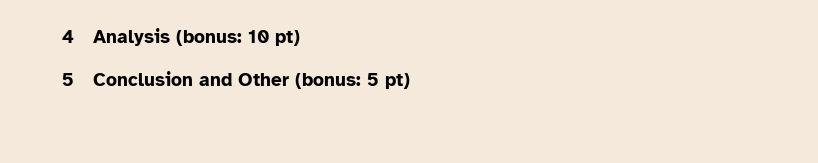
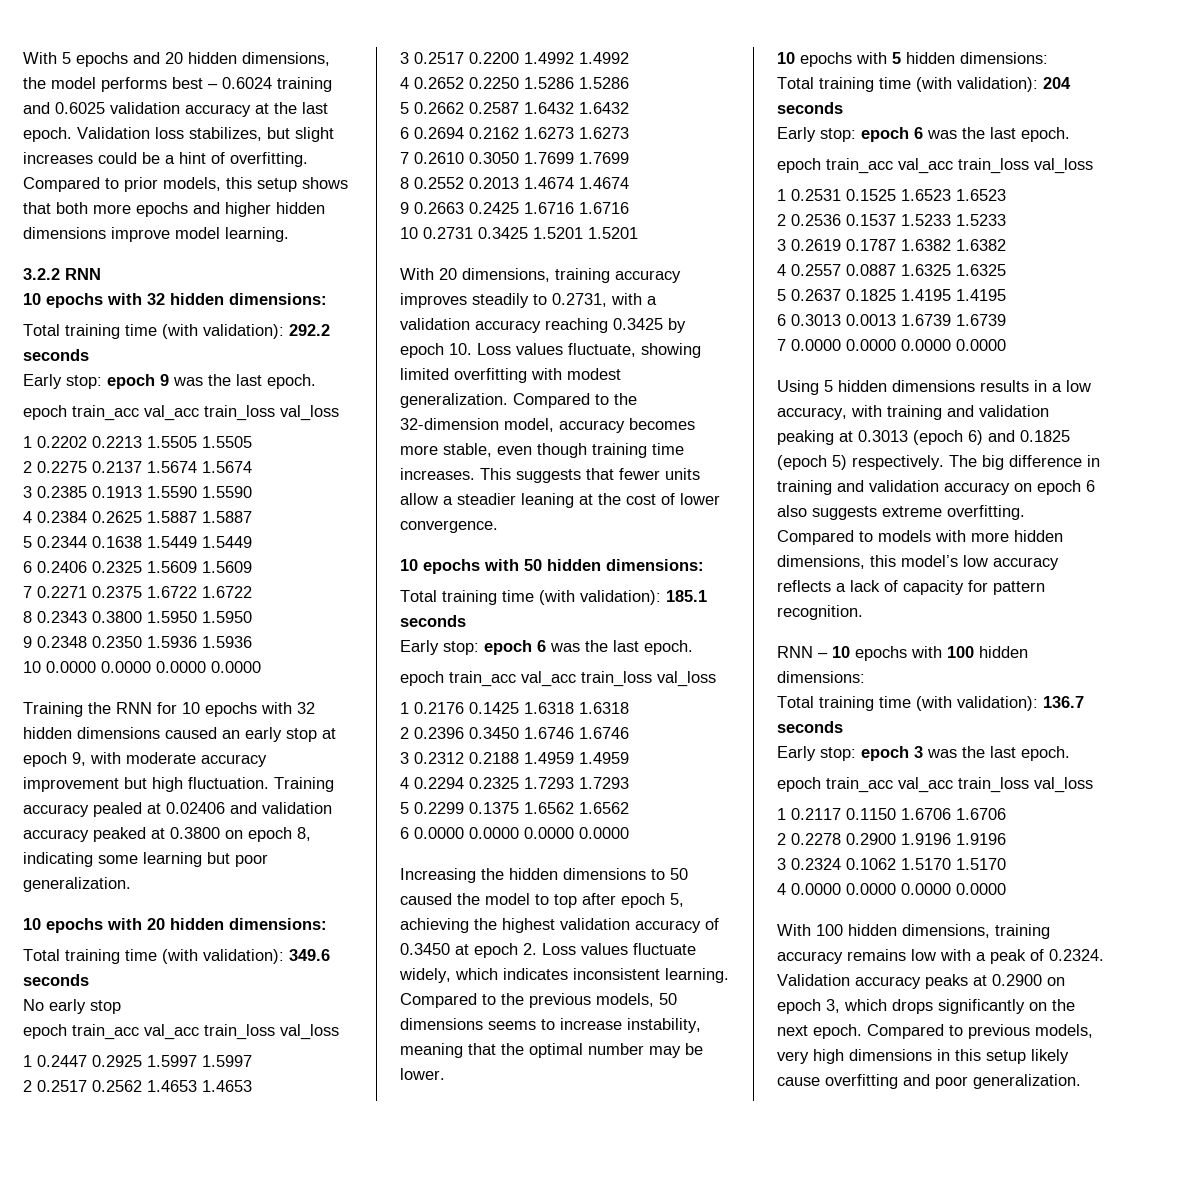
- 4 Analysis (bonus: 10 pt)
- 5 Conclusion and Other (bonus: 5 pt)
+ With 5 epochs and 20 hidden dimensions, the model performs best – 0.6024 training and 0.6025 validation accuracy at the last epoch. Validation loss stabilizes, but slight increases could be a hint of overfitting. Compared to prior models, this setup shows that both more epochs and higher hidden dimensions improve model learning.
+ 3.2.2 RNN
+ 10 epochs with 32 hidden dimensions:
+ Total training time (with validation): 292.2 seconds
+ Early stop: epoch 9 was the last epoch.
+ epoch train_acc val_acc train_loss val_loss
+ 1 0.2202 0.2213 1.5505 1.5505
+ 2 0.2275 0.2137 1.5674 1.5674
+ 3 0.2385 0.1913 1.5590 1.5590
+ 4 0.2384 0.2625 1.5887 1.5887
+ 5 0.2344 0.1638 1.5449 1.5449
+ 6 0.2406 0.2325 1.5609 1.5609
+ 7 0.2271 0.2375 1.6722 1.6722
+ 8 0.2343 0.3800 1.5950 1.5950
+ 9 0.2348 0.2350 1.5936 1.5936
+ 10 0.0000 0.0000 0.0000 0.0000
+ Training the RNN for 10 epochs with 32 hidden dimensions caused an early stop at epoch 9, with moderate accuracy improvement but high fluctuation. Training accuracy pealed at 0.02406 and validation accuracy peaked at 0.3800 on epoch 8, indicating some learning but poor generalization.
+ 10 epochs with 20 hidden dimensions:
+ Total training time (with validation): 349.6 seconds
+ No early stop
+ epoch train_acc val_acc train_loss val_loss
+ 1 0.2447 0.2925 1.5997 1.5997
+ 2 0.2517 0.2562 1.4653 1.4653
+ 3 0.2517 0.2200 1.4992 1.4992
+ 4 0.2652 0.2250 1.5286 1.5286
+ 5 0.2662 0.2587 1.6432 1.6432
+ 6 0.2694 0.2162 1.6273 1.6273
+ 7 0.2610 0.3050 1.7699 1.7699
+ 8 0.2552 0.2013 1.4674 1.4674
+ 9 0.2663 0.2425 1.6716 1.6716
+ 10 0.2731 0.3425 1.5201 1.5201
+ With 20 dimensions, training accuracy improves steadily to 0.2731, with a validation accuracy reaching 0.3425 by epoch 10. Loss values fluctuate, showing limited overfitting with modest generalization. Compared to the 32-dimension model, accuracy becomes more stable, even though training time increases. This suggests that fewer units allow a steadier leaning at the cost of lower convergence.
+ 10 epochs with 50 hidden dimensions:
+ Total training time (with validation): 185.1 seconds
+ Early stop: epoch 6 was the last epoch.
+ epoch train_acc val_acc train_loss val_loss
+ 1 0.2176 0.1425 1.6318 1.6318
+ 2 0.2396 0.3450 1.6746 1.6746
+ 3 0.2312 0.2188 1.4959 1.4959
+ 4 0.2294 0.2325 1.7293 1.7293
+ 5 0.2299 0.1375 1.6562 1.6562
+ 6 0.0000 0.0000 0.0000 0.0000
+ Increasing the hidden dimensions to 50 caused the model to top after epoch 5, achieving the highest validation accuracy of 0.3450 at epoch 2. Loss values fluctuate widely, which indicates inconsistent learning. Compared to the previous models, 50 dimensions seems to increase instability, meaning that the optimal number may be lower.
+ 10 epochs with 5 hidden dimensions:
+ Total training time (with validation): 204 seconds
+ Early stop: epoch 6 was the last epoch.
+ epoch train_acc val_acc train_loss val_loss
+ 1 0.2531 0.1525 1.6523 1.6523
+ 2 0.2536 0.1537 1.5233 1.5233
+ 3 0.2619 0.1787 1.6382 1.6382
+ 4 0.2557 0.0887 1.6325 1.6325
+ 5 0.2637 0.1825 1.4195 1.4195
+ 6 0.3013 0.0013 1.6739 1.6739
+ 7 0.0000 0.0000 0.0000 0.0000
+ Using 5 hidden dimensions results in a low accuracy, with training and validation peaking at 0.3013 (epoch 6) and 0.1825 (epoch 5) respectively. The big difference in training and validation accuracy on epoch 6 also suggests extreme overfitting. Compared to models with more hidden dimensions, this model’s low accuracy reflects a lack of capacity for pattern recognition.
+ RNN – 10 epochs with 100 hidden dimensions:
+ Total training time (with validation): 136.7 seconds
+ Early stop: epoch 3 was the last epoch.
+ epoch train_acc val_acc train_loss val_loss
+ 1 0.2117 0.1150 1.6706 1.6706
+ 2 0.2278 0.2900 1.9196 1.9196
+ 3 0.2324 0.1062 1.5170 1.5170
+ 4 0.0000 0.0000 0.0000 0.0000
+ With 100 hidden dimensions, training accuracy remains low with a peak of 0.2324. Validation accuracy peaks at 0.2900 on epoch 3, which drops significantly on the next epoch. Compared to previous models, very high dimensions in this setup likely cause overfitting and poor generalization.

